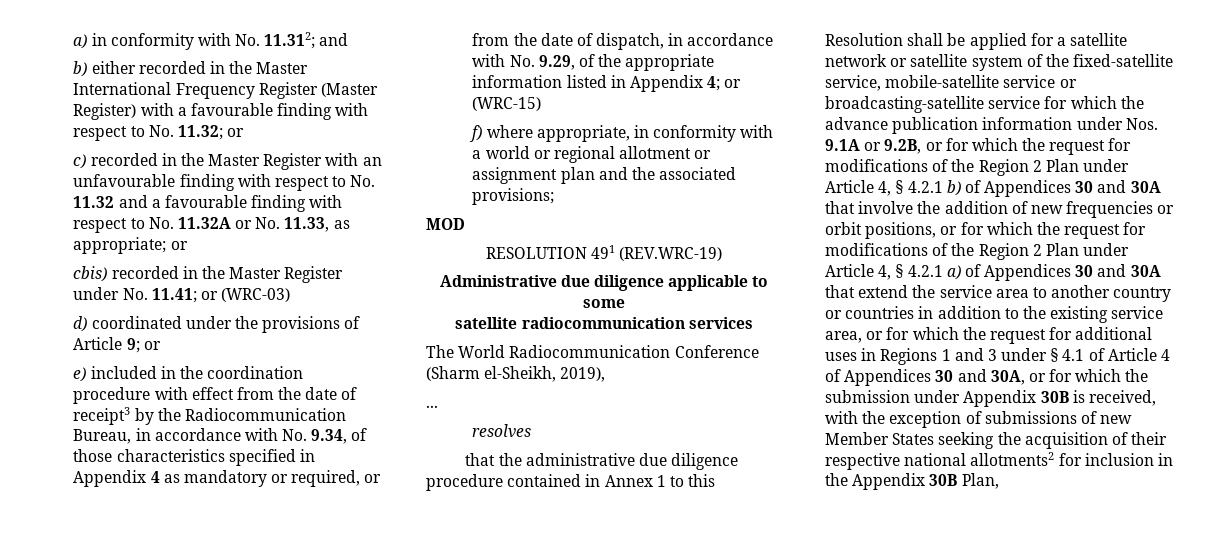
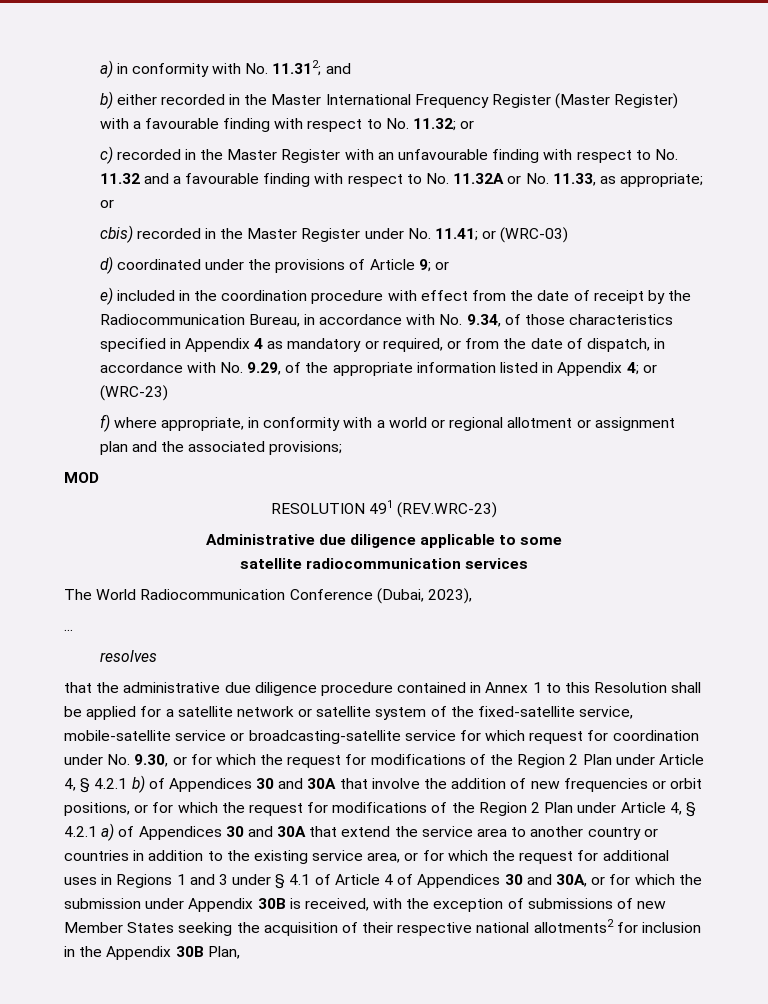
- e) included in the coordination procedure with effect from the date of receipt3 by the Radiocommunication Bureau, in accordance with No. 9.34, of those characteristics specified in Appendix 4 as mandatory or required, or from the date of dispatch, in accordance with No. 9.29, of the appropriate information listed in Appendix 4; or (WRC-15)
+ e) included in the coordination procedure with effect from the date of receipt by the Radiocommunication Bureau, in accordance with No. 9.34, of those characteristics specified in Appendix 4 as mandatory or required, or from the date of dispatch, in accordance with No. 9.29, of the appropriate information listed in Appendix 4; or (WRC-23)
- RESOLUTION 491 (REV.WRC-19)
+ RESOLUTION 491 (REV.WRC-23)
- The World Radiocommunication Conference (Sharm el-Sheikh, 2019),
+ The World Radiocommunication Conference (Dubai, 2023),
- that the administrative due diligence procedure contained in Annex 1 to this Resolution shall be applied for a satellite network or satellite system of the fixed-satellite service, mobile-satellite service or broadcasting-satellite service for which the advance publication information under Nos. 9.1A or 9.2B, or for which the request for modifications of the Region 2 Plan under Article 4, § 4.2.1 b) of Appendices 30 and 30A that involve the addition of new frequencies or orbit positions, or for which the request for modifications of the Region 2 Plan under Article 4, § 4.2.1 a) of Appendices 30 and 30A that extend the service area to another country or countries in addition to the existing service area, or for which the request for additional uses in Regions 1 and 3 under § 4.1 of Article 4 of Appendices 30 and 30A, or for which the submission under Appendix 30B is received, with the exception of submissions of new Member States seeking the acquisition of their respective national allotments2 for inclusion in the Appendix 30B Plan,
+ that the administrative due diligence procedure contained in Annex 1 to this Resolution shall be applied for a satellite network or satellite system of the fixed-satellite service, mobile-satellite service or broadcasting-satellite service for which request for coordination under No. 9.30, or for which the request for modifications of the Region 2 Plan under Article 4, § 4.2.1 b) of Appendices 30 and 30A that involve the addition of new frequencies or orbit positions, or for which the request for modifications of the Region 2 Plan under Article 4, § 4.2.1 a) of Appendices 30 and 30A that extend the service area to another country or countries in addition to the existing service area, or for which the request for additional uses in Regions 1 and 3 under § 4.1 of Article 4 of Appendices 30 and 30A, or for which the submission under Appendix 30B is received, with the exception of submissions of new Member States seeking the acquisition of their respective national allotments2 for inclusion in the Appendix 30B Plan,

